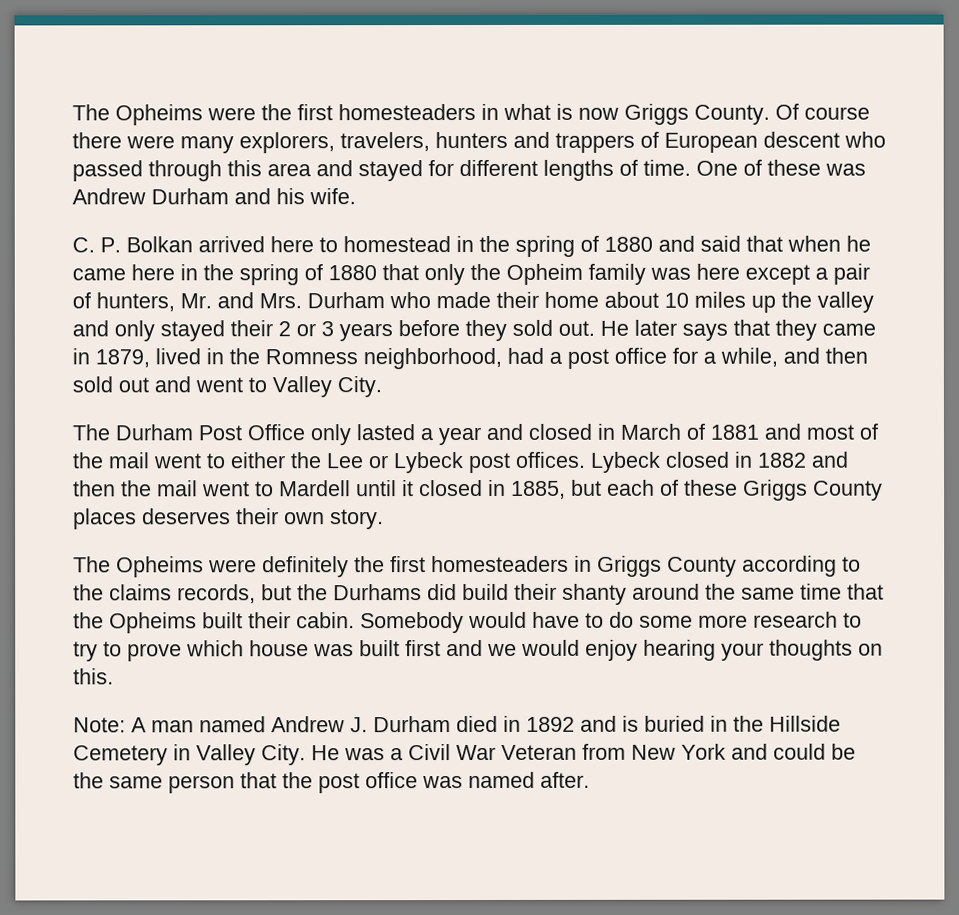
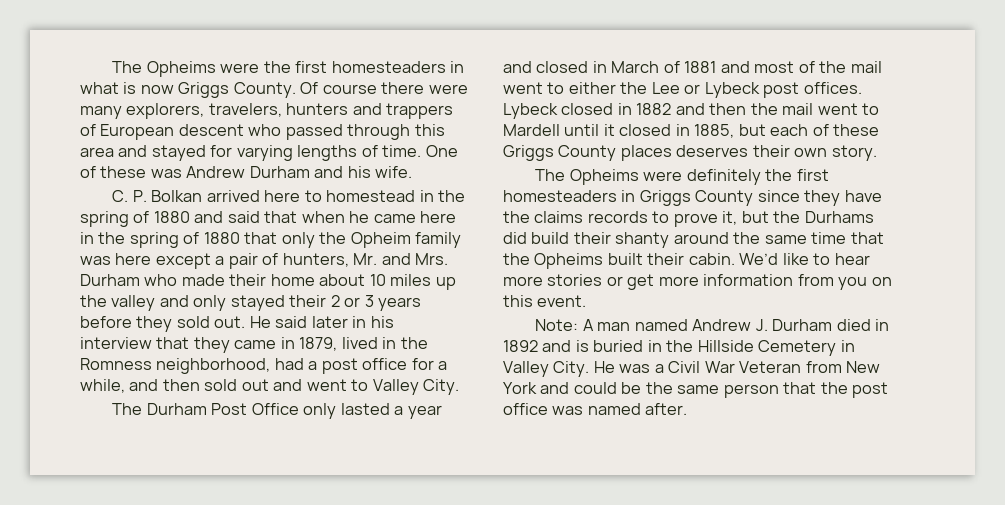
- Of course there were many explorers, travelers, hunters and trappers of European descent who passed through this area and stayed for different lengths of time.
+ Of course there were many explorers, travelers, hunters and trappers of European descent who passed through this area and stayed for varying lengths of time.
- He later says that they came in 1879, lived in the Romness neighborhood, had a post office for a while, and then sold out and went to Valley City.
+ He said later in his interview that they came in 1879, lived in the Romness neighborhood, had a post office for a while, and then sold out and went to Valley City.
- The Opheims were definitely the first homesteaders in Griggs County according to the claims records, but the Durhams did build their shanty around the same time that the Opheims built their cabin.
+ The Opheims were definitely the first homesteaders in Griggs County since they have the claims records to prove it, but the Durhams did build their shanty around the same time that the Opheims built their cabin.
- Somebody would have to do some more research to try to prove which house was built first and we would enjoy hearing your thoughts on this.
+ We’d like to hear more stories or get more information from you on this event.

